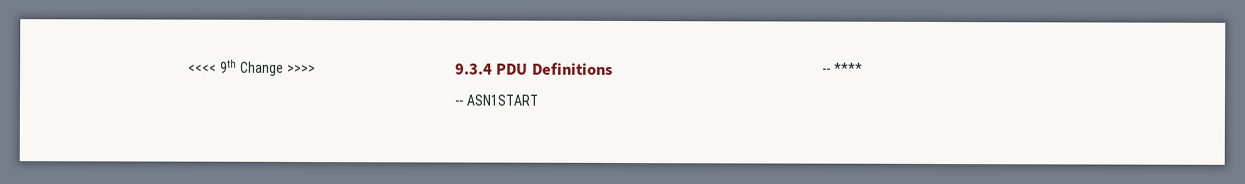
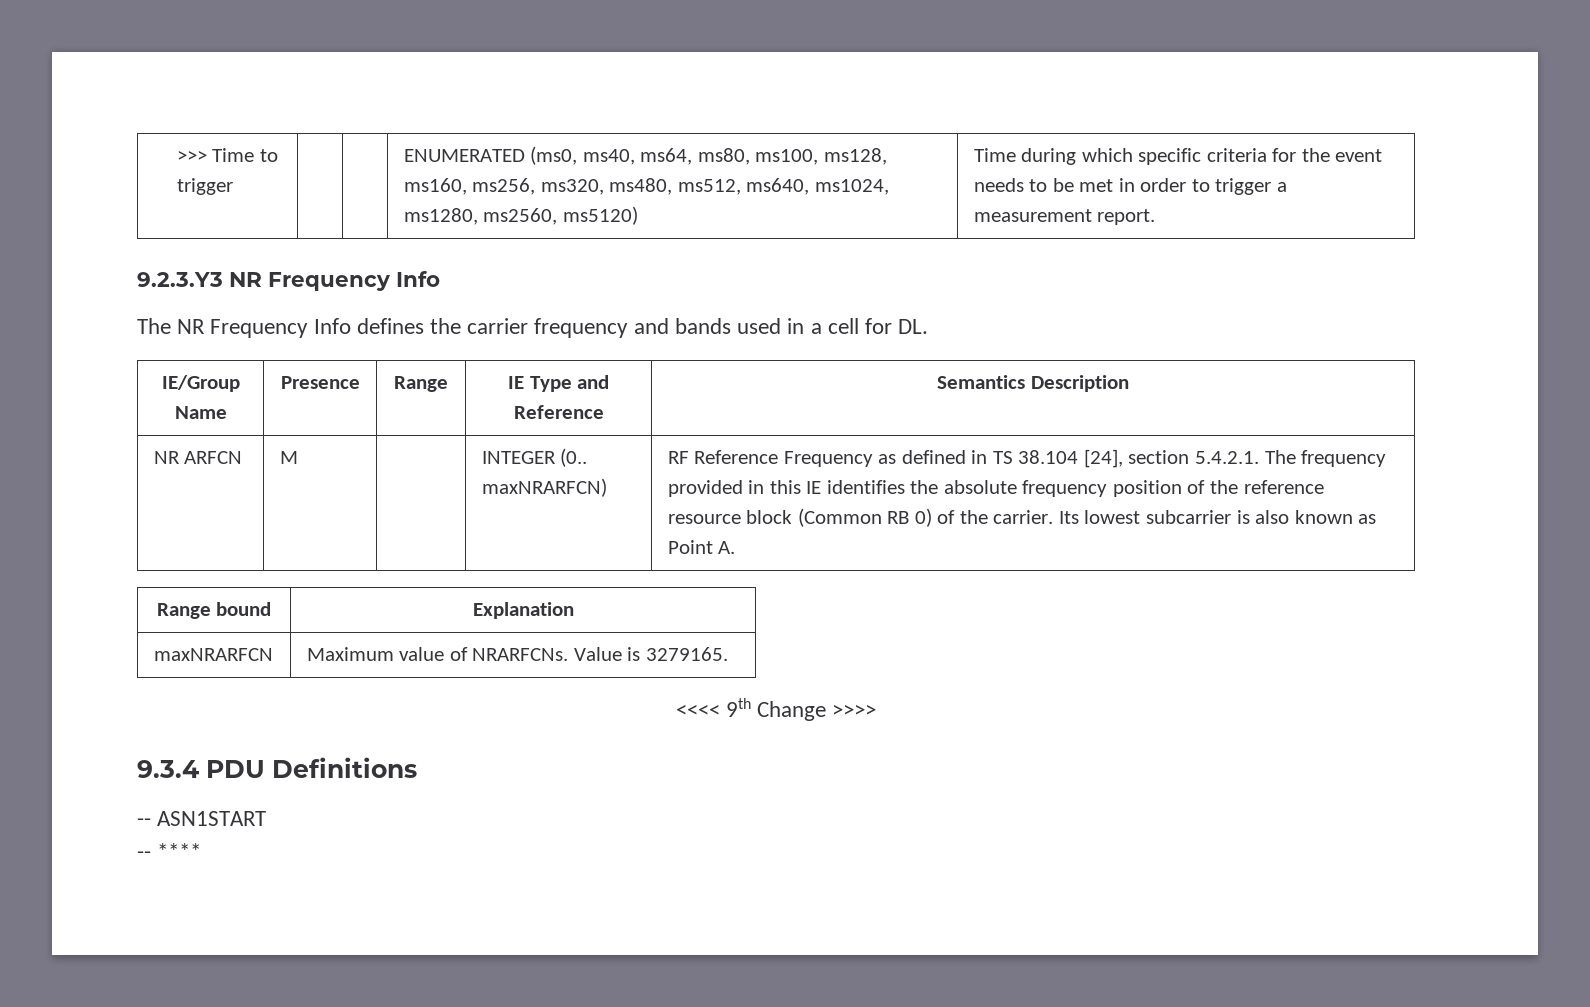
+ >>> Time to trigger | | | ENUMERATED (ms0, ms40, ms64, ms80, ms100, ms128, ms160, ms256, ms320, ms480, ms512, ms640, ms1024, ms1280, ms2560, ms5120) | Time during which specific criteria for the event needs to be met in order to trigger a measurement report.
+ 9.2.3.Y3 NR Frequency Info
+ The NR Frequency Info defines the carrier frequency and bands used in a cell for DL.
+ IE/Group Name | Presence | Range | IE Type and Reference | Semantics Description
+ NR ARFCN | M | | INTEGER (0.. maxNRARFCN) | RF Reference Frequency as defined in TS 38.104 [24], section 5.4.2.1. The frequency provided in this IE identifies the absolute frequency position of the reference resource block (Common RB 0) of the carrier. Its lowest subcarrier is also known as Point A.
+ Range bound | Explanation
+ maxNRARFCN | Maximum value of NRARFCNs. Value is 3279165.

